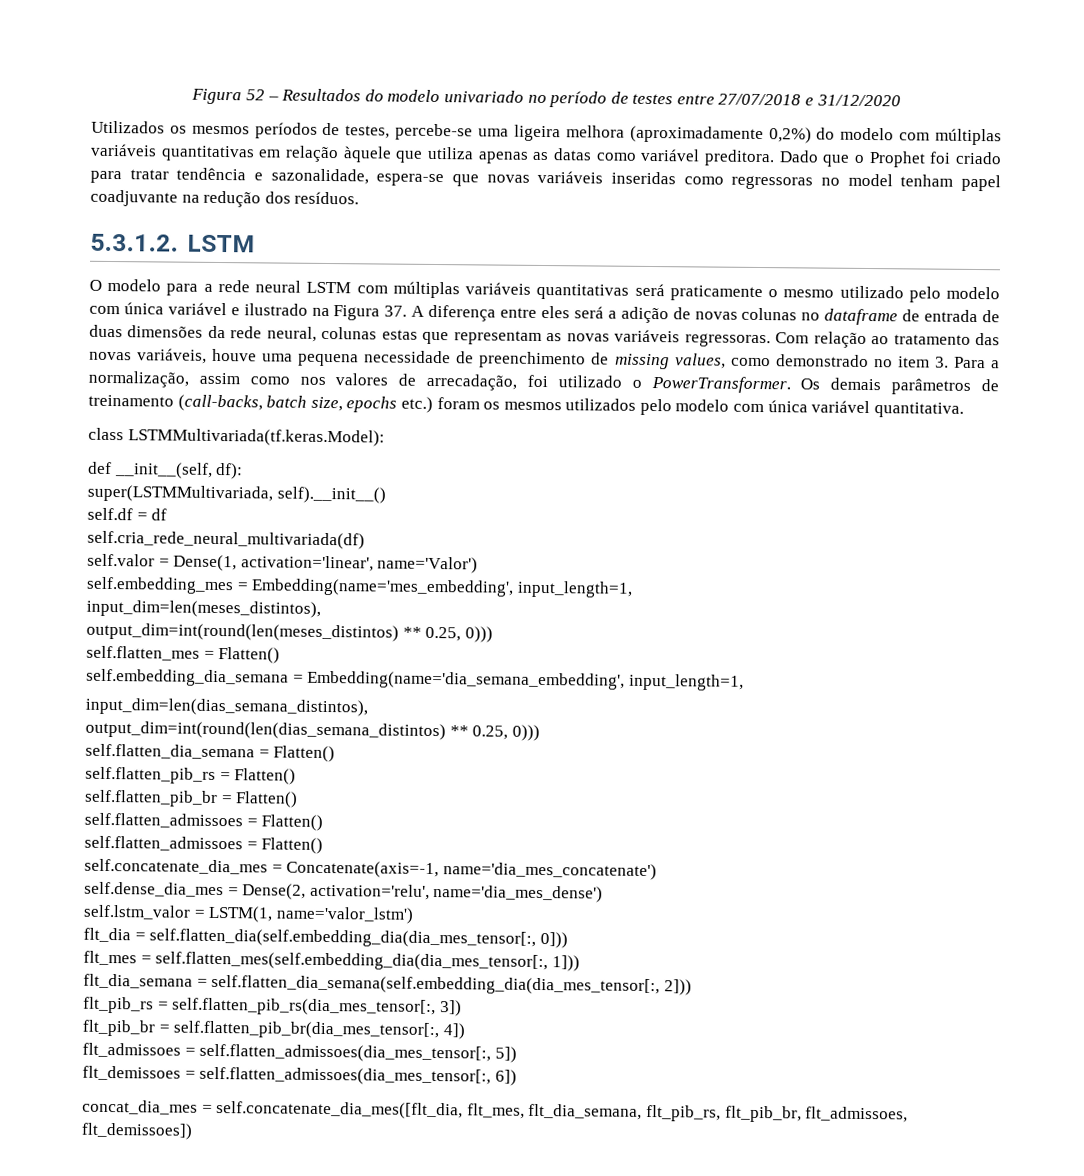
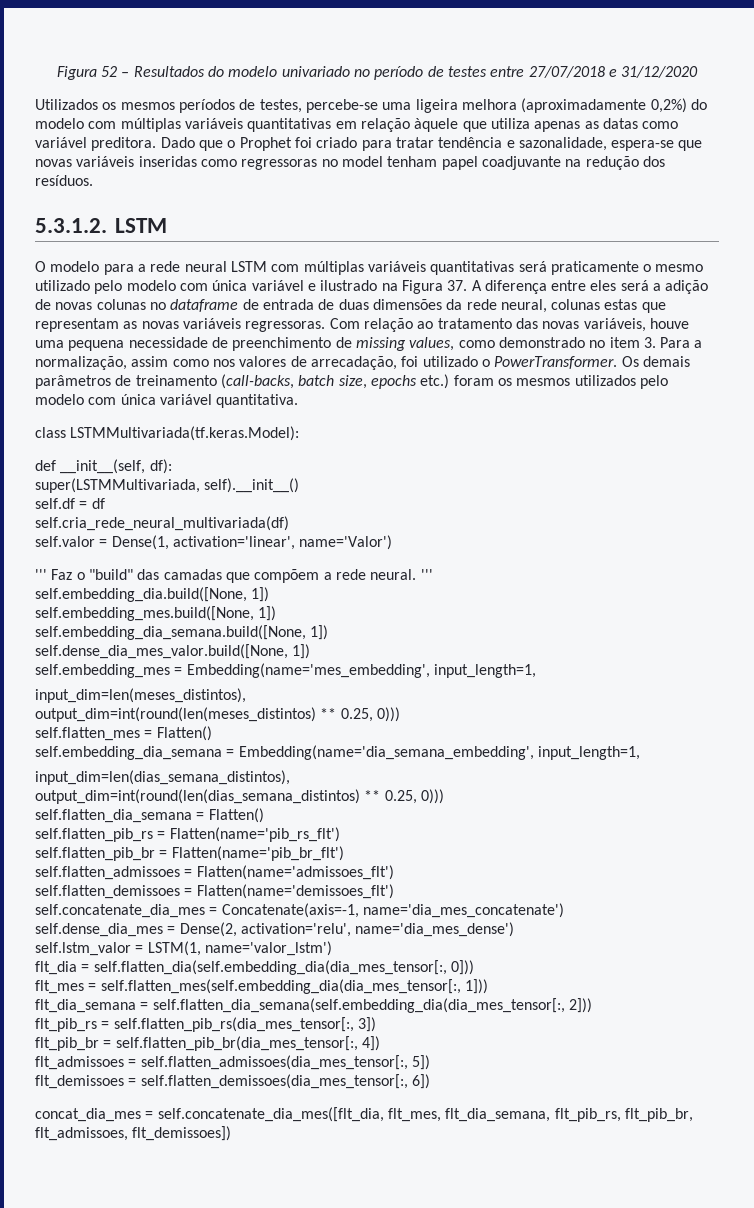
+ ''' Faz o "build" das camadas que compõem a rede neural. '''
+ self.embedding_dia.build([None, 1])
+ self.embedding_mes.build([None, 1])
+ self.embedding_dia_semana.build([None, 1])
+ self.dense_dia_mes_valor.build([None, 1])
- self.flatten_pib_rs = Flatten()
+ self.flatten_pib_rs = Flatten(name='pib_rs_flt')
- self.flatten_pib_br = Flatten()
- self.flatten_admissoes = Flatten()
- self.flatten_admissoes = Flatten()
+ self.flatten_pib_br = Flatten(name='pib_br_flt')
+ self.flatten_admissoes = Flatten(name='admissoes_flt')
+ self.flatten_demissoes = Flatten(name='demissoes_flt')
- flt_demissoes = self.flatten_admissoes(dia_mes_tensor[:, 6])
+ flt_demissoes = self.flatten_demissoes(dia_mes_tensor[:, 6])

